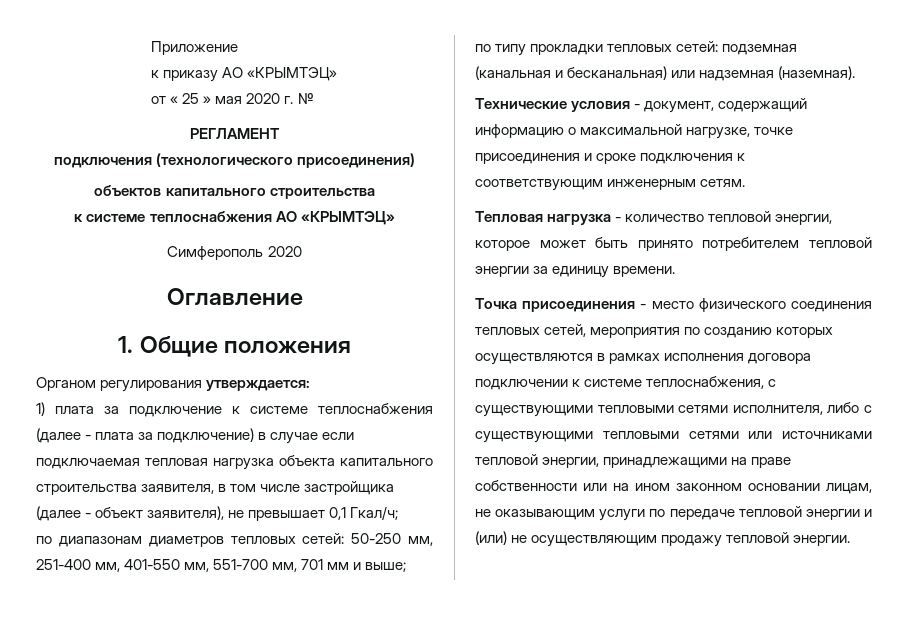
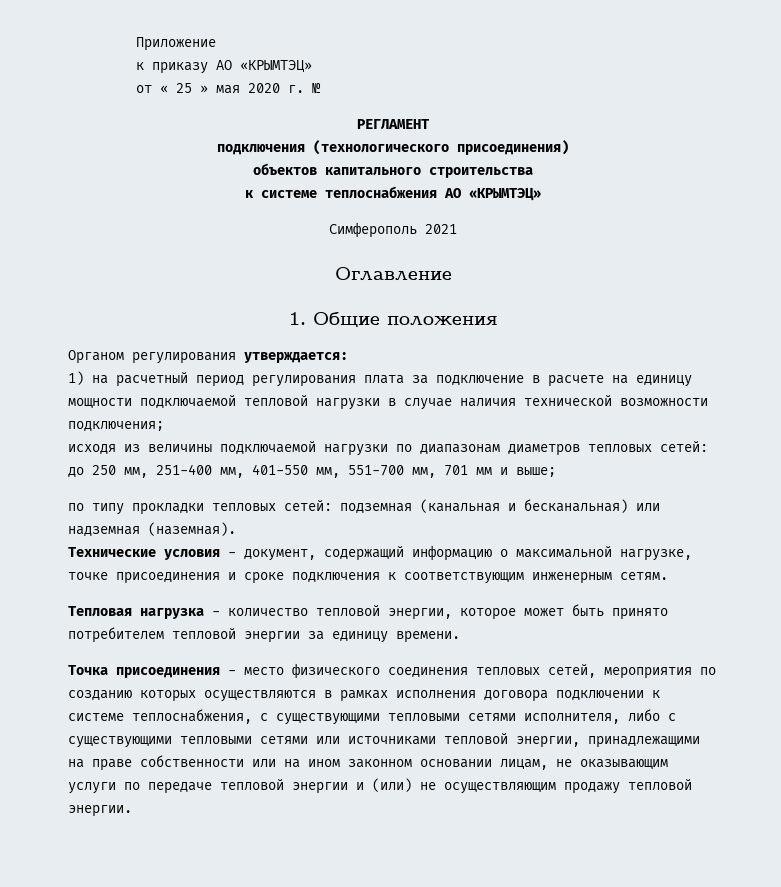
- Симферополь 2020
+ Симферополь 2021
- 1) плата за подключение к системе теплоснабжения (далее - плата за подключение) в случае если подключаемая тепловая нагрузка объекта капитального строительства заявителя, в том числе застройщика (далее - объект заявителя), не превышает 0,1 Гкал/ч;
- по диапазонам диаметров тепловых сетей: 50-250 мм, 251-400 мм, 401-550 мм, 551-700 мм, 701 мм и выше;
+ 1) на расчетный период регулирования плата за подключение в расчете на единицу мощности подключаемой тепловой нагрузки в случае наличия технической возможности подключения;
+ исходя из величины подключаемой нагрузки по диапазонам диаметров тепловых сетей: до 250 мм, 251-400 мм, 401-550 мм, 551-700 мм, 701 мм и выше;

